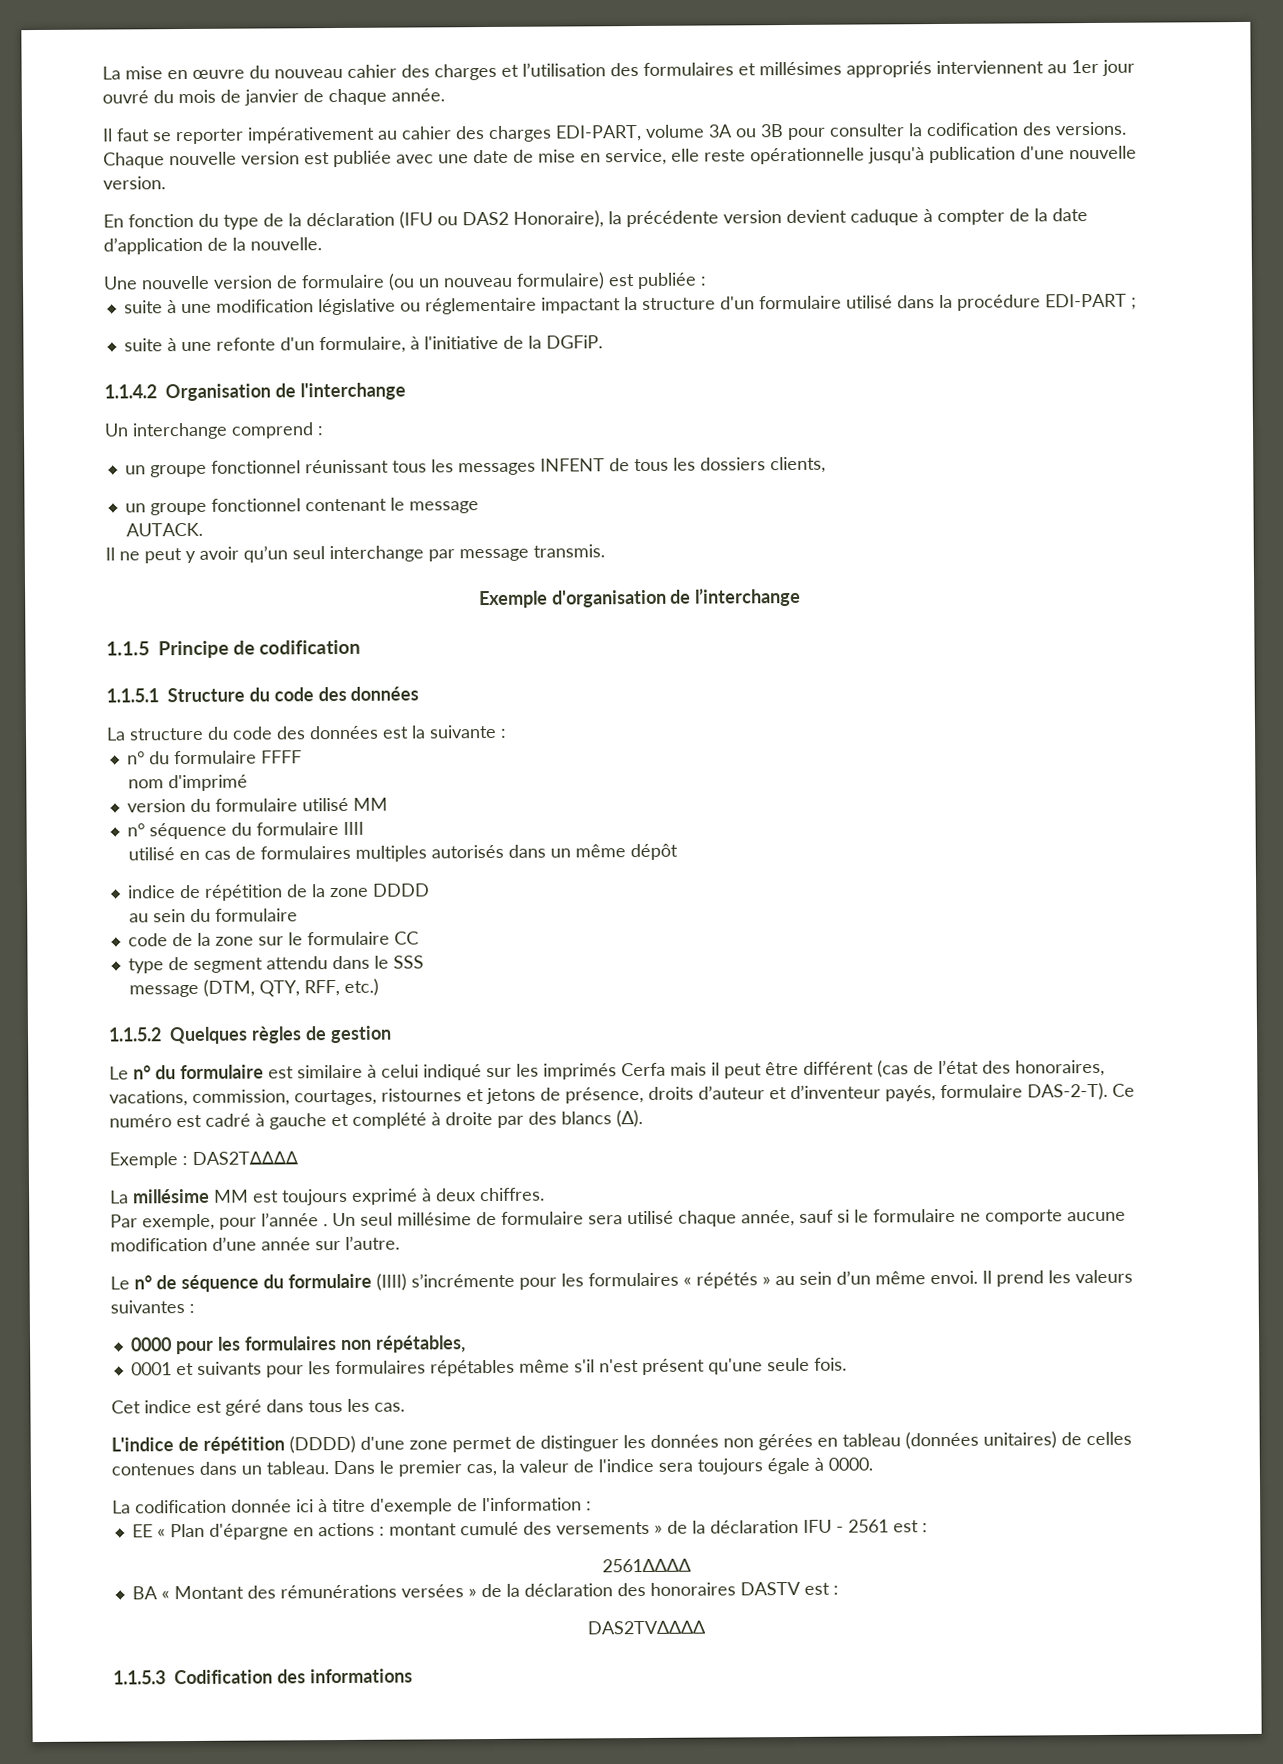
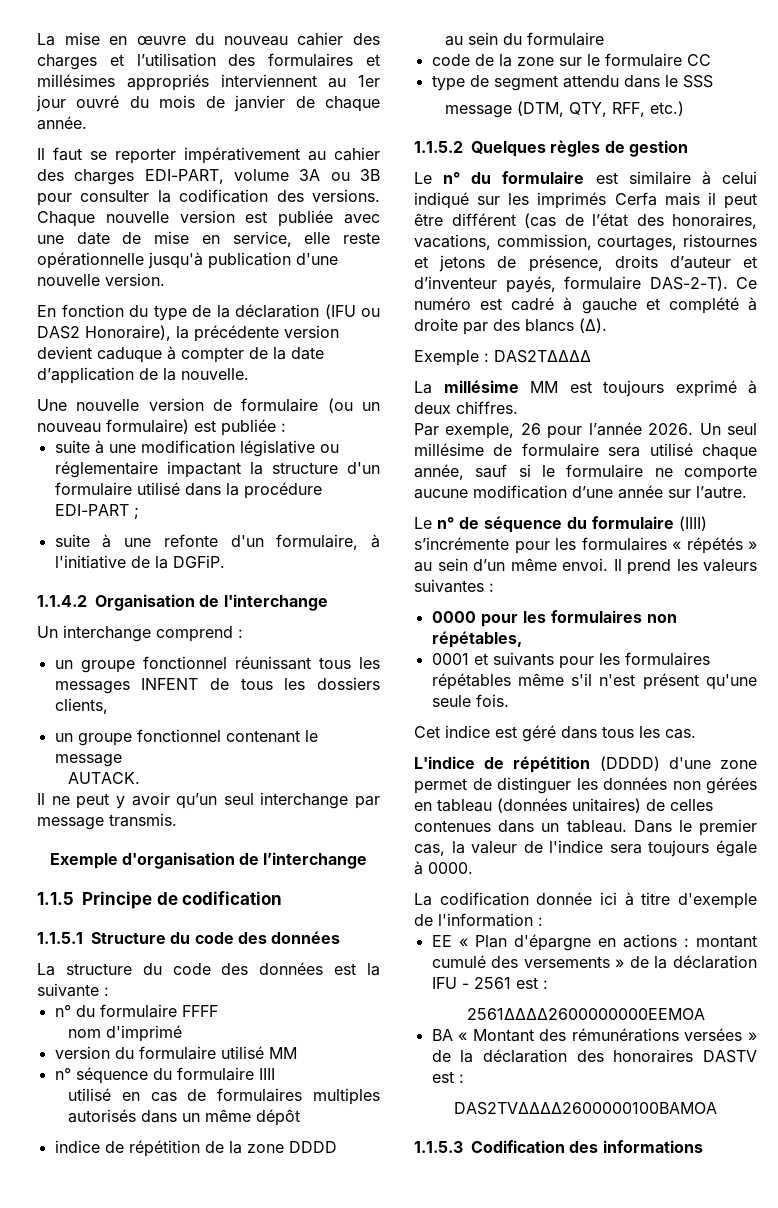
- Par exemple, pour l’année .
+ Par exemple, 26 pour l’année 2026.
- 2561ΔΔΔΔ
+ 2561ΔΔΔΔ2600000000EEMOA
- DAS2TVΔΔΔΔ
+ DAS2TVΔΔΔΔ2600000100BAMOA

